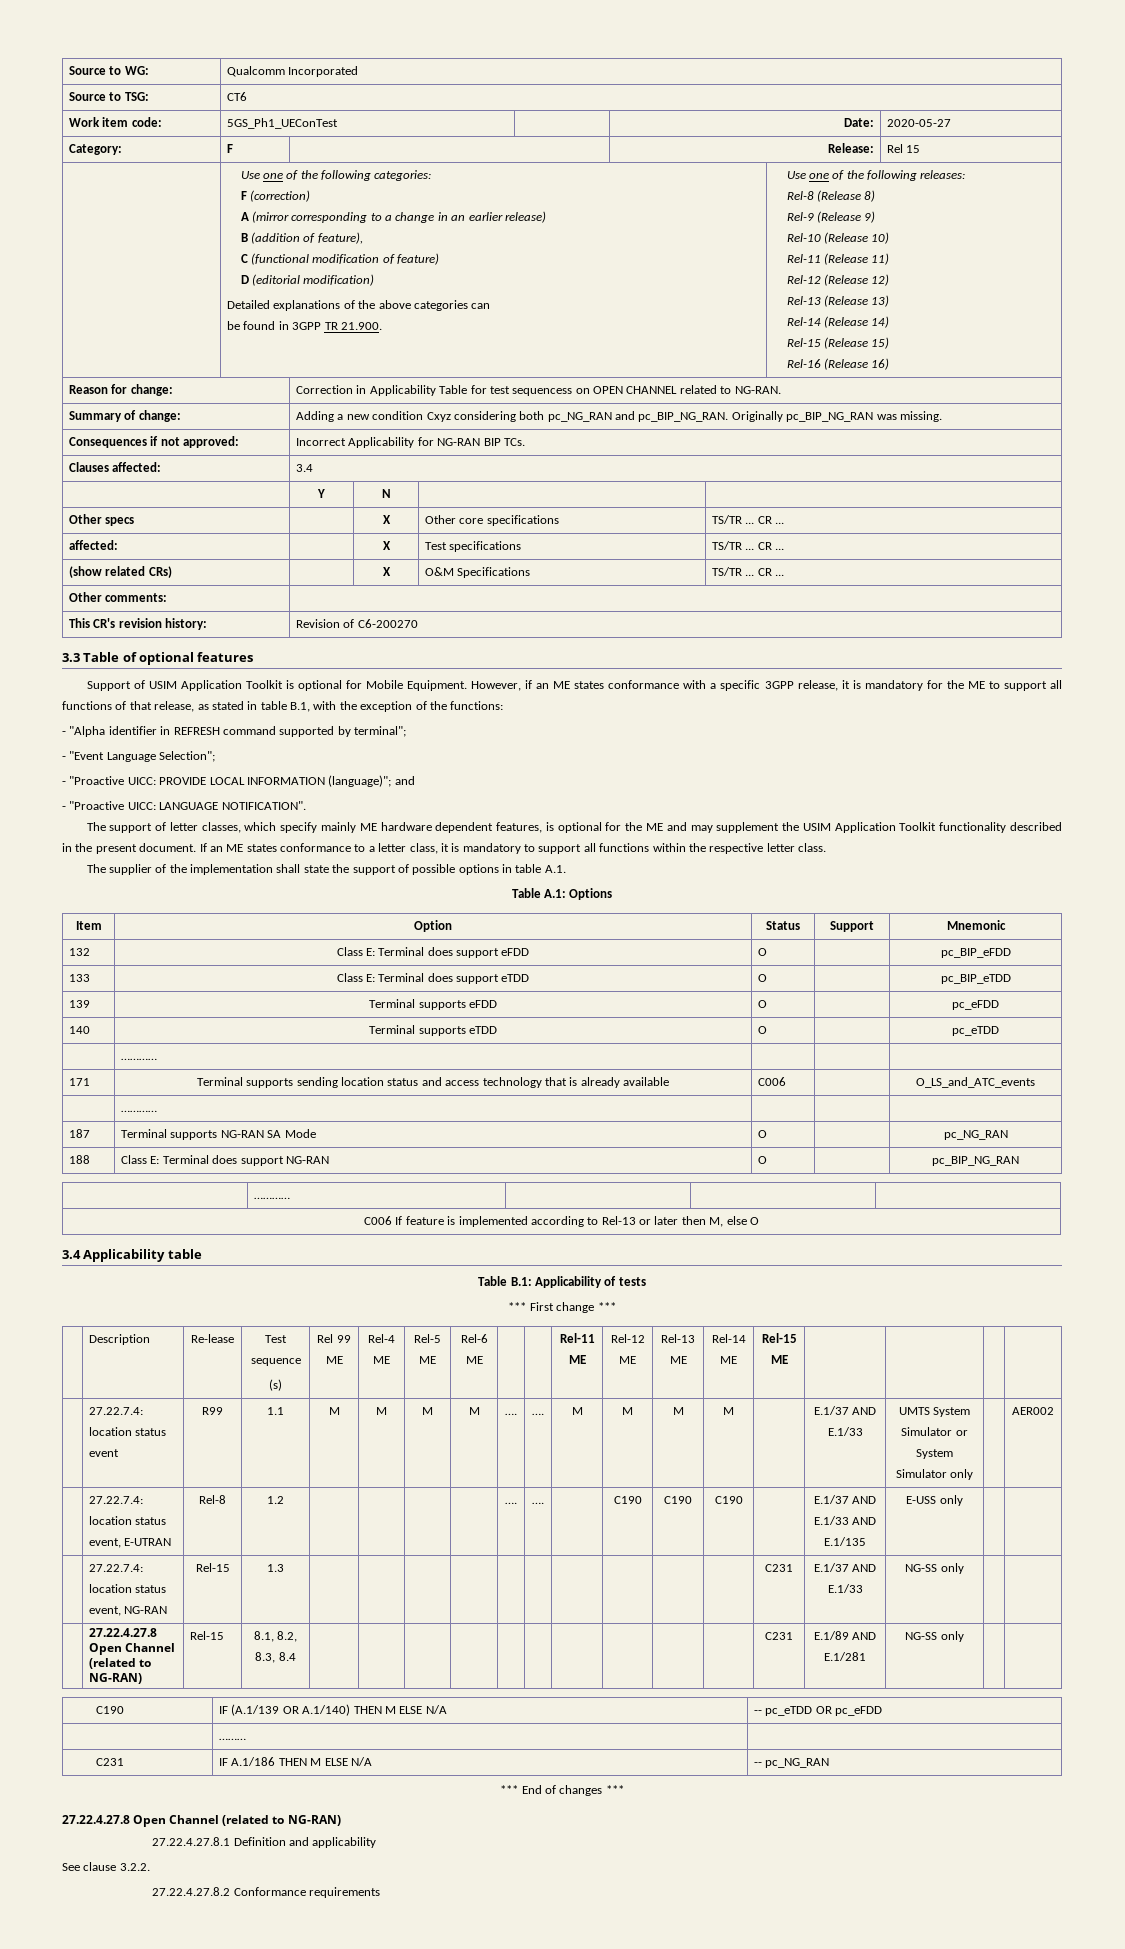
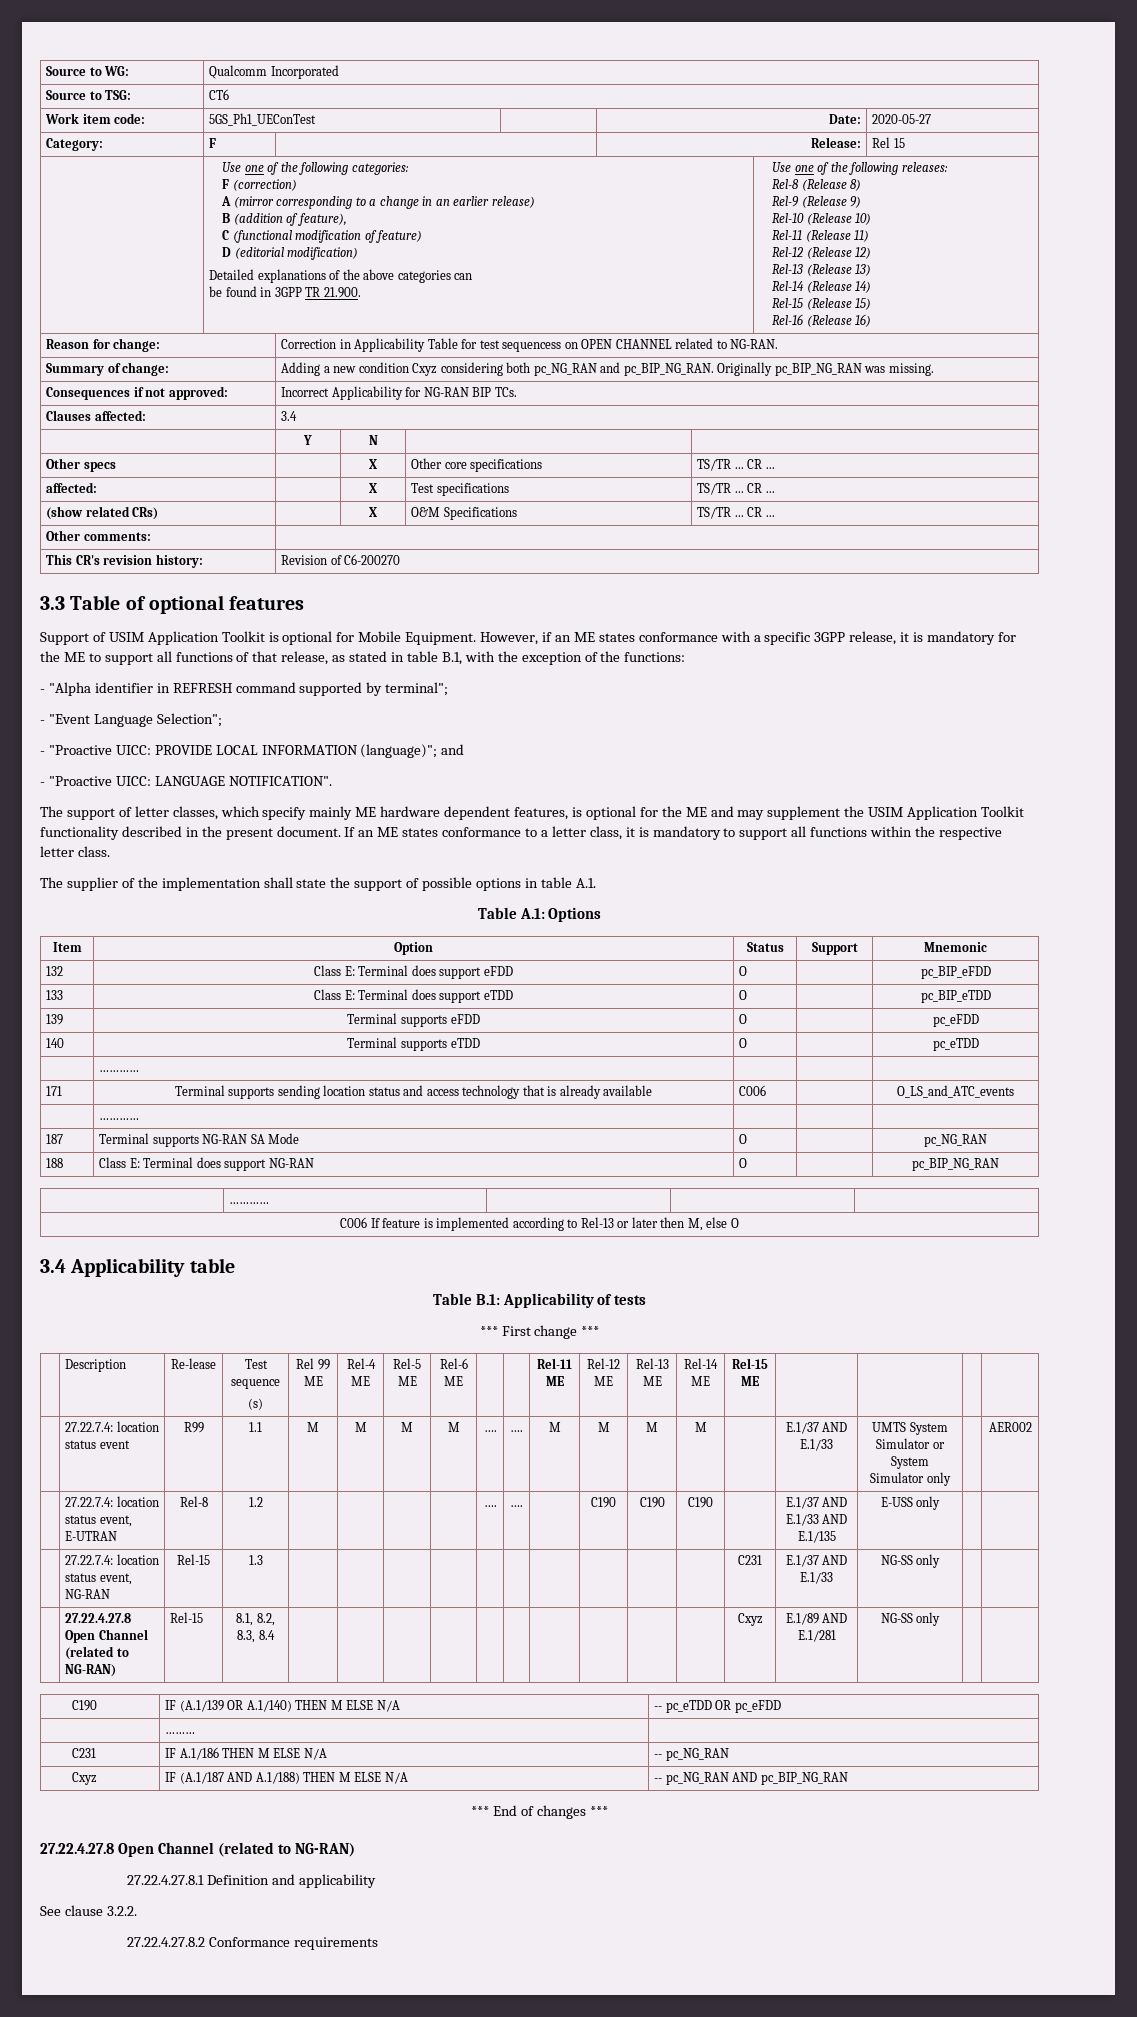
- | 27.22.4.27.8 Open Channel (related to NG-RAN) | Rel-15 | 8.1, 8.2, 8.3, 8.4 | | | | | | | | | | | C231 | E.1/89 AND E.1/281 | NG-SS only | |
+ | 27.22.4.27.8 Open Channel (related to NG-RAN) | Rel-15 | 8.1, 8.2, 8.3, 8.4 | | | | | | | | | | | Cxyz | E.1/89 AND E.1/281 | NG-SS only | |
+ Cxyz | IF (A.1/187 AND A.1/188) THEN M ELSE N/A | -- pc_NG_RAN AND pc_BIP_NG_RAN

